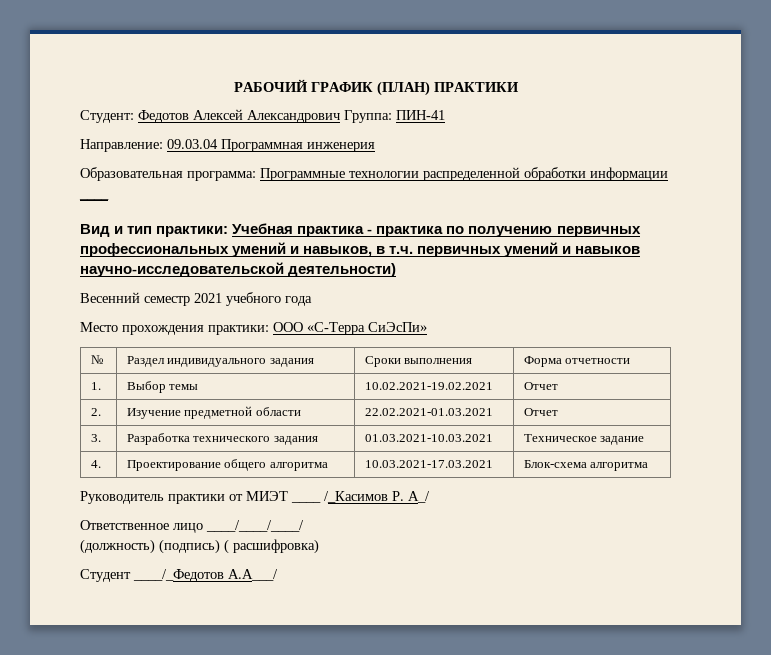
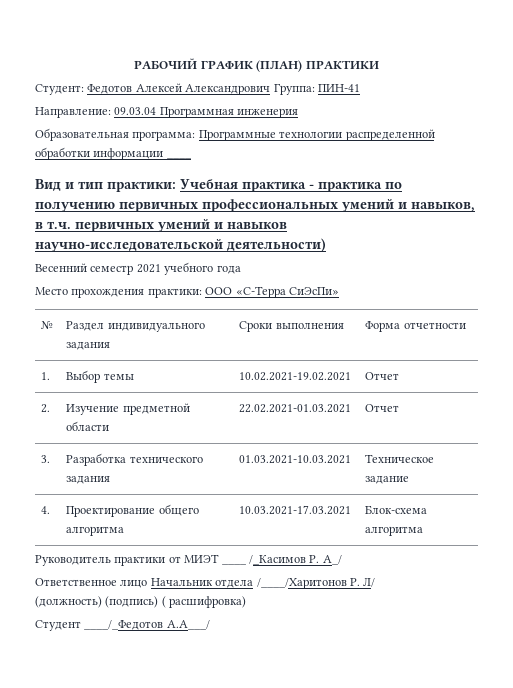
- Ответственное лицо ____/____/____/
+ Ответственное лицо Начальник отдела /____/Харитонов Р. Л/

